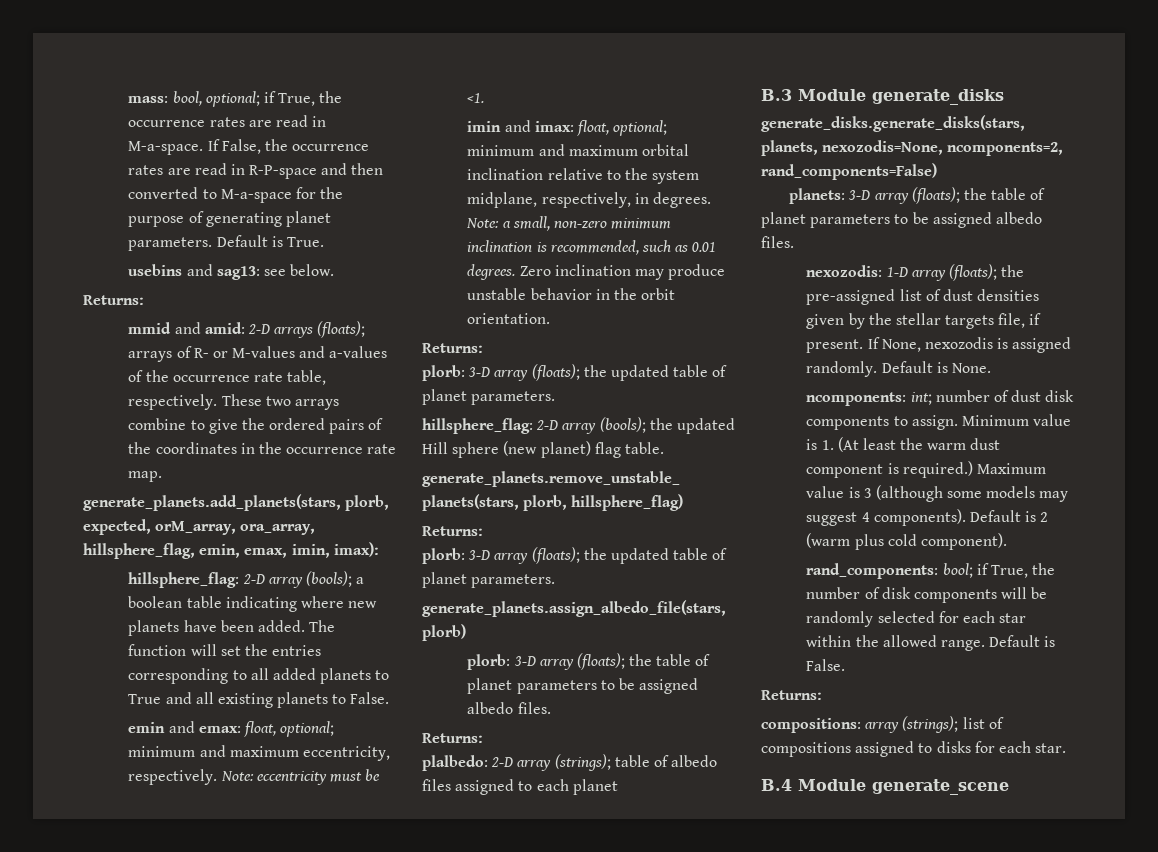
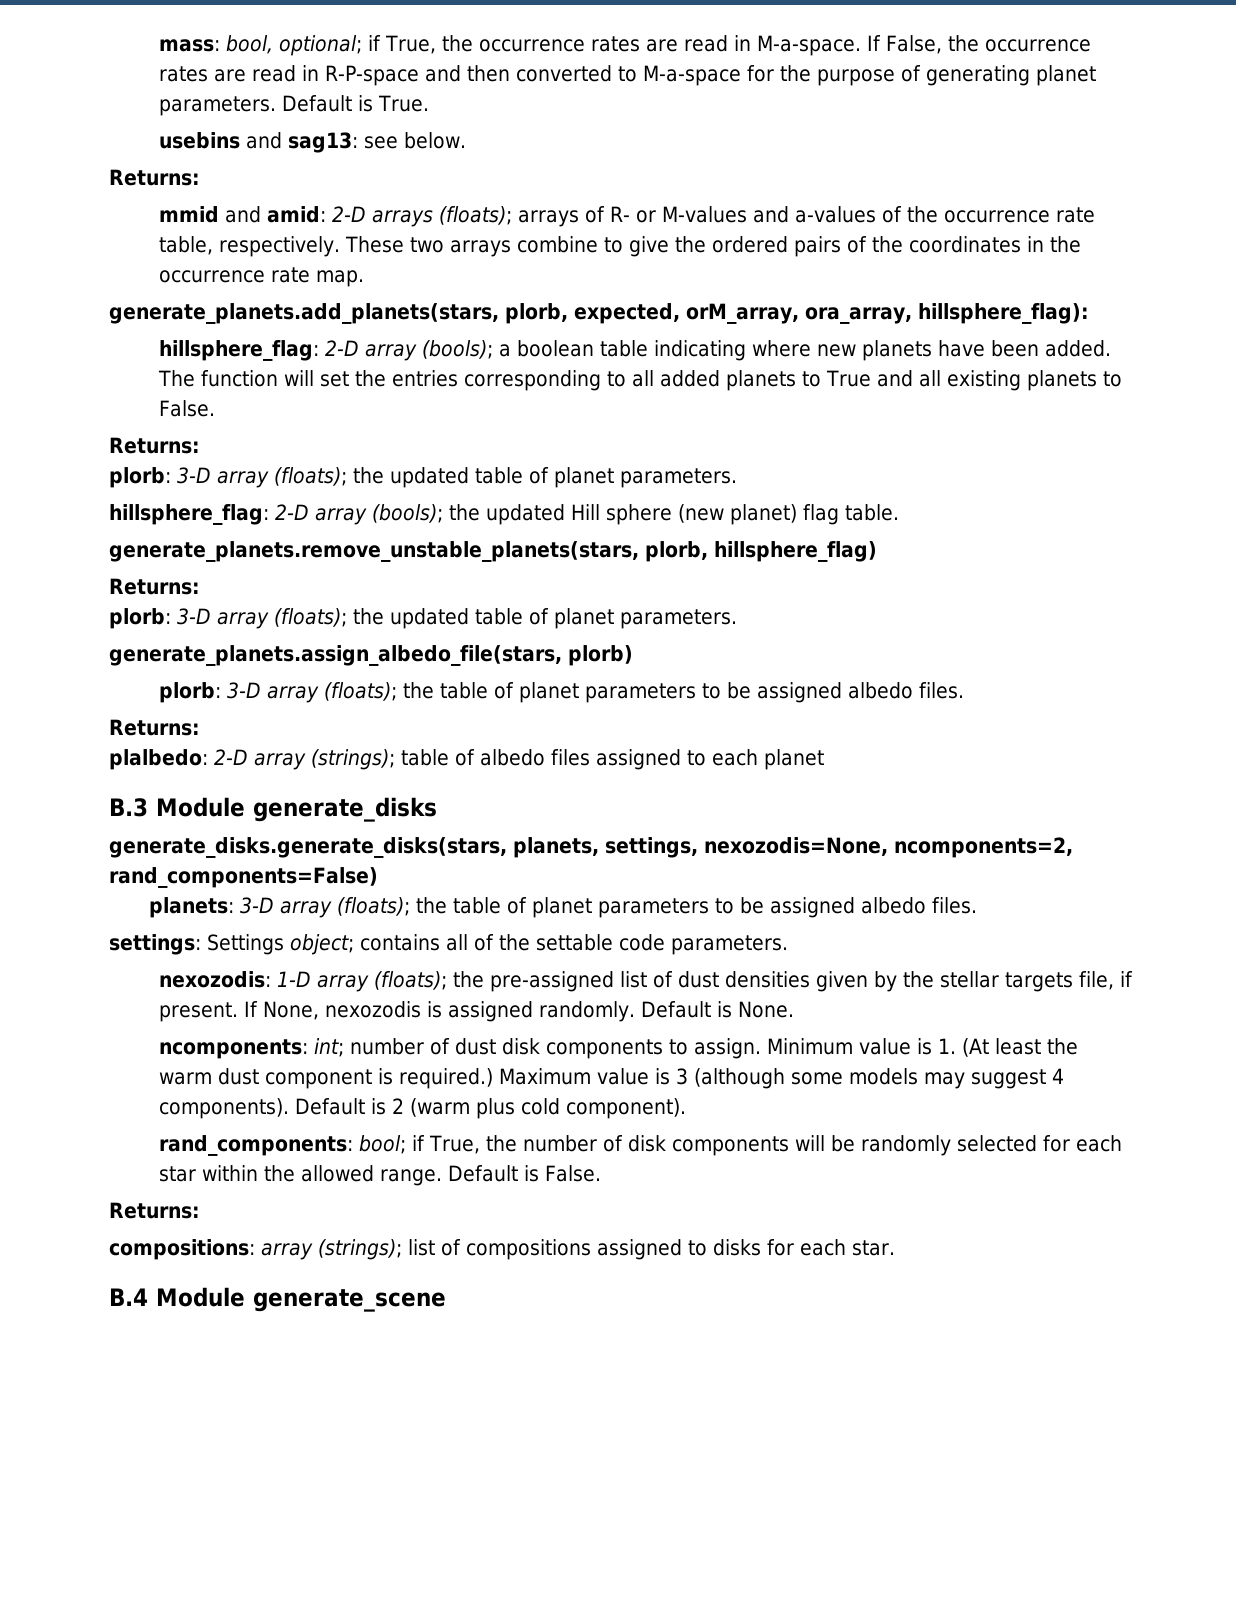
- generate_planets.add_planets(stars, plorb, expected, orM_array, ora_array, hillsphere_flag, emin, emax, imin, imax):
+ generate_planets.add_planets(stars, plorb, expected, orM_array, ora_array, hillsphere_flag):
- emin and emax: float, optional; minimum and maximum eccentricity, respectively. Note: eccentricity must be <1.
- imin and imax: float, optional; minimum and maximum orbital inclination relative to the system midplane, respectively, in degrees. Note: a small, non-zero minimum inclination is recommended, such as 0.01 degrees. Zero inclination may produce unstable behavior in the orbit orientation.
- generate_disks.generate_disks(stars, planets, nexozodis=None, ncomponents=2, rand_components=False)
+ generate_disks.generate_disks(stars, planets, settings, nexozodis=None, ncomponents=2, rand_components=False)
+ settings: Settings object; contains all of the settable code parameters.

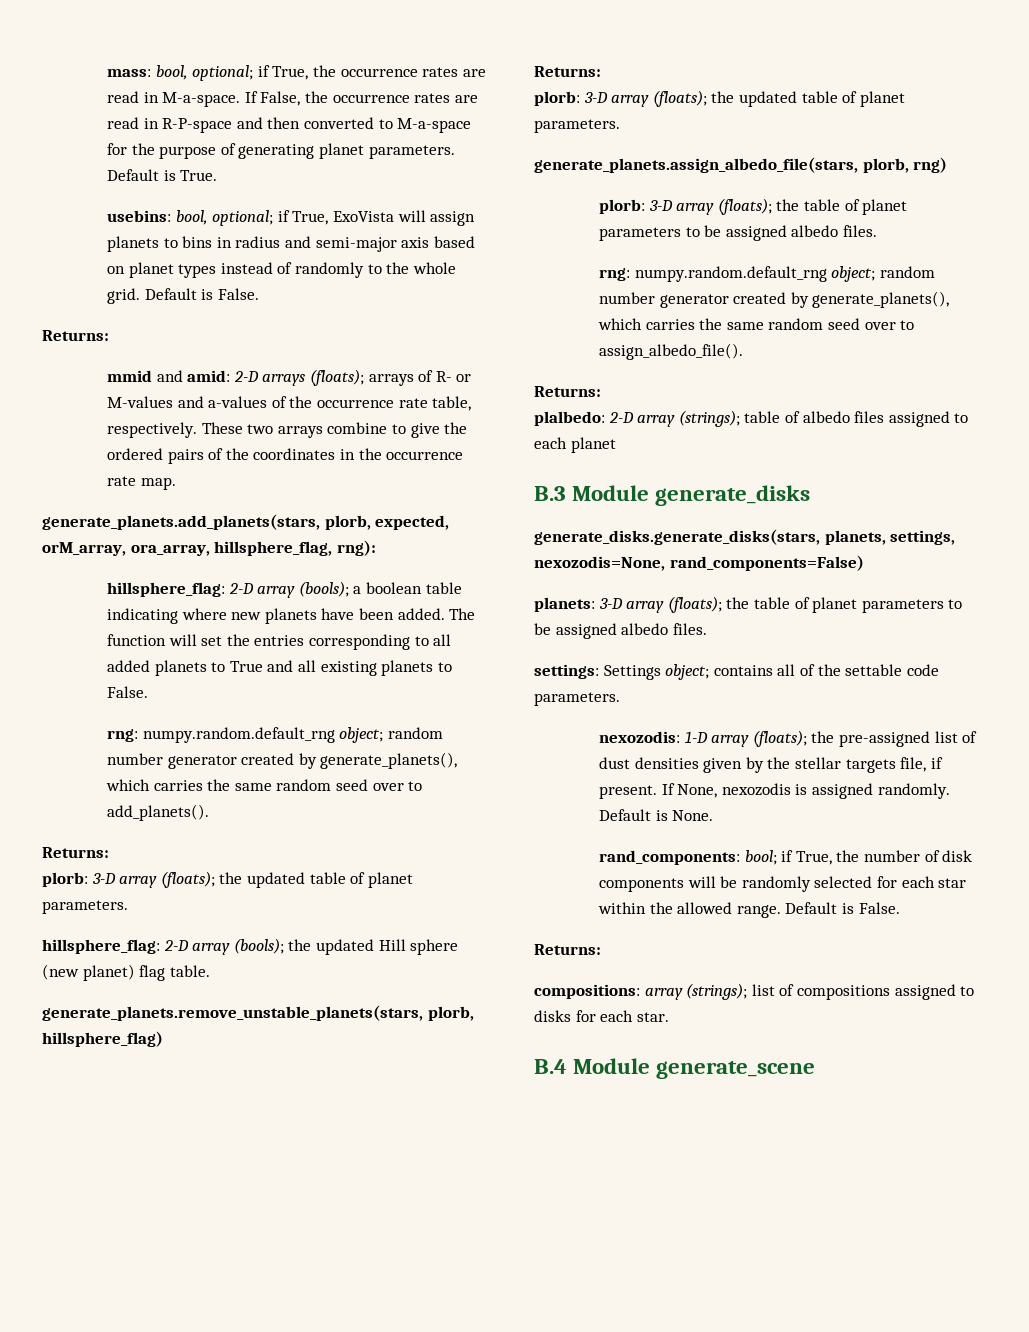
- usebins and sag13: see below.
+ usebins: bool, optional; if True, ExoVista will assign planets to bins in radius and semi-major axis based on planet types instead of randomly to the whole grid. Default is False.
- generate_planets.add_planets(stars, plorb, expected, orM_array, ora_array, hillsphere_flag):
+ generate_planets.add_planets(stars, plorb, expected, orM_array, ora_array, hillsphere_flag, rng):
+ rng: numpy.random.default_rng object; random number generator created by generate_planets(), which carries the same random seed over to add_planets().
- generate_planets.assign_albedo_file(stars, plorb)
+ generate_planets.assign_albedo_file(stars, plorb, rng)
+ rng: numpy.random.default_rng object; random number generator created by generate_planets(), which carries the same random seed over to assign_albedo_file().
- generate_disks.generate_disks(stars, planets, settings, nexozodis=None, ncomponents=2, rand_components=False)
+ generate_disks.generate_disks(stars, planets, settings, nexozodis=None, rand_components=False)
- ncomponents: int; number of dust disk components to assign. Minimum value is 1. (At least the warm dust component is required.) Maximum value is 3 (although some models may suggest 4 components). Default is 2 (warm plus cold component).

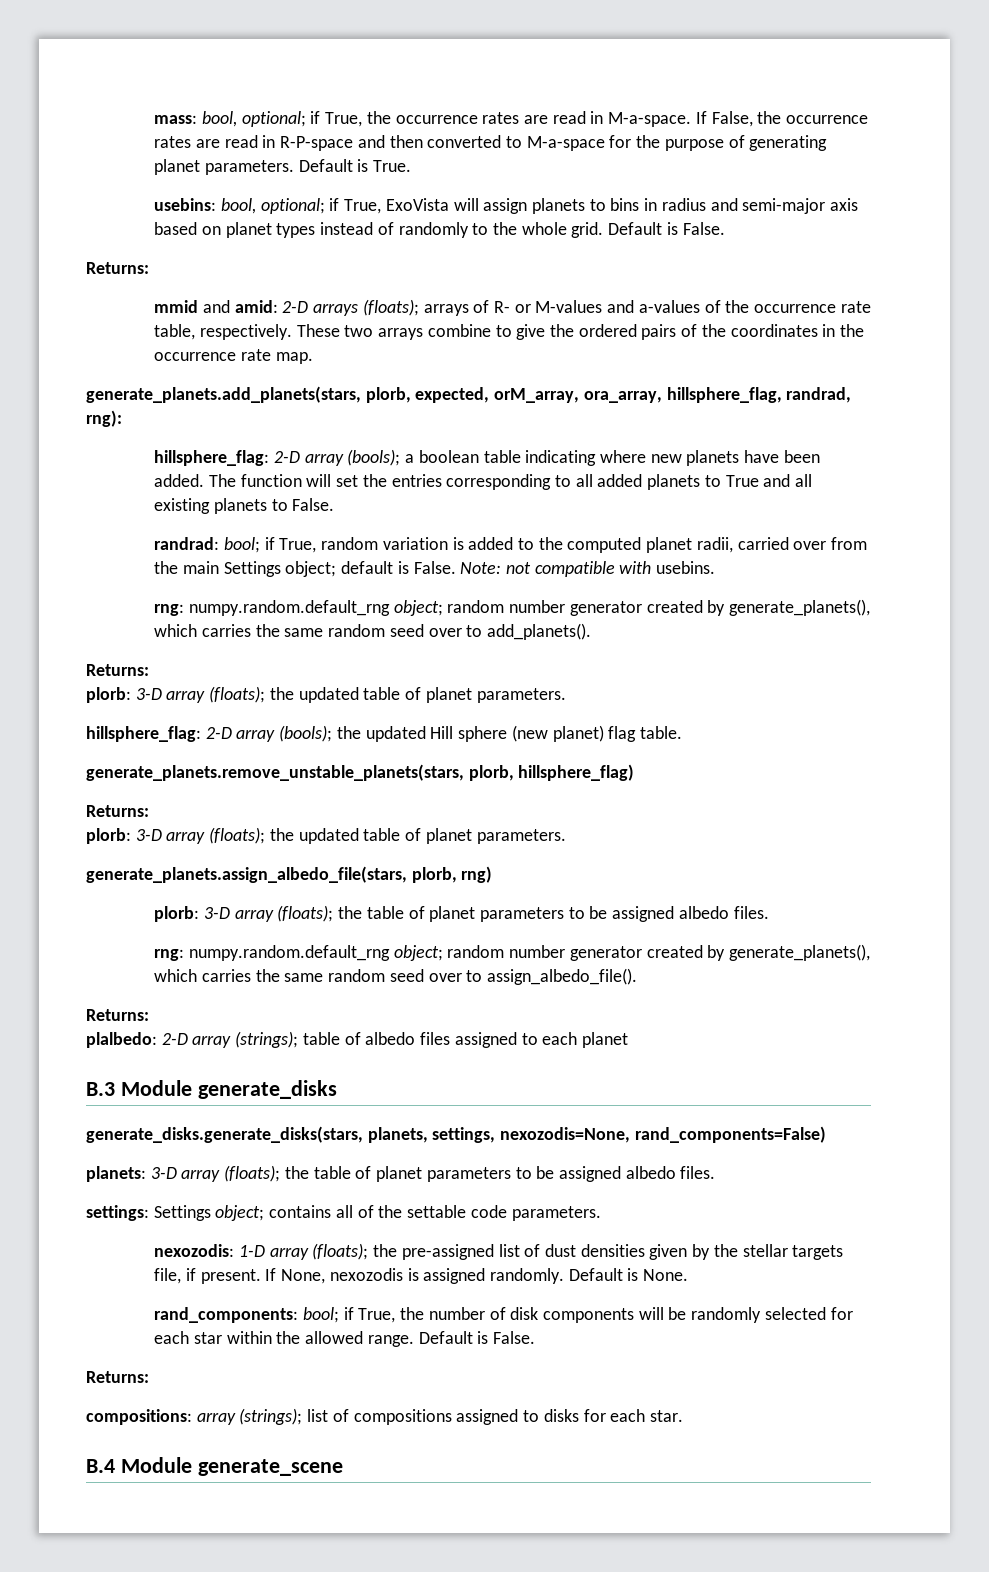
- generate_planets.add_planets(stars, plorb, expected, orM_array, ora_array, hillsphere_flag, rng):
+ generate_planets.add_planets(stars, plorb, expected, orM_array, ora_array, hillsphere_flag, randrad, rng):
+ randrad: bool; if True, random variation is added to the computed planet radii, carried over from the main Settings object; default is False. Note: not compatible with usebins.

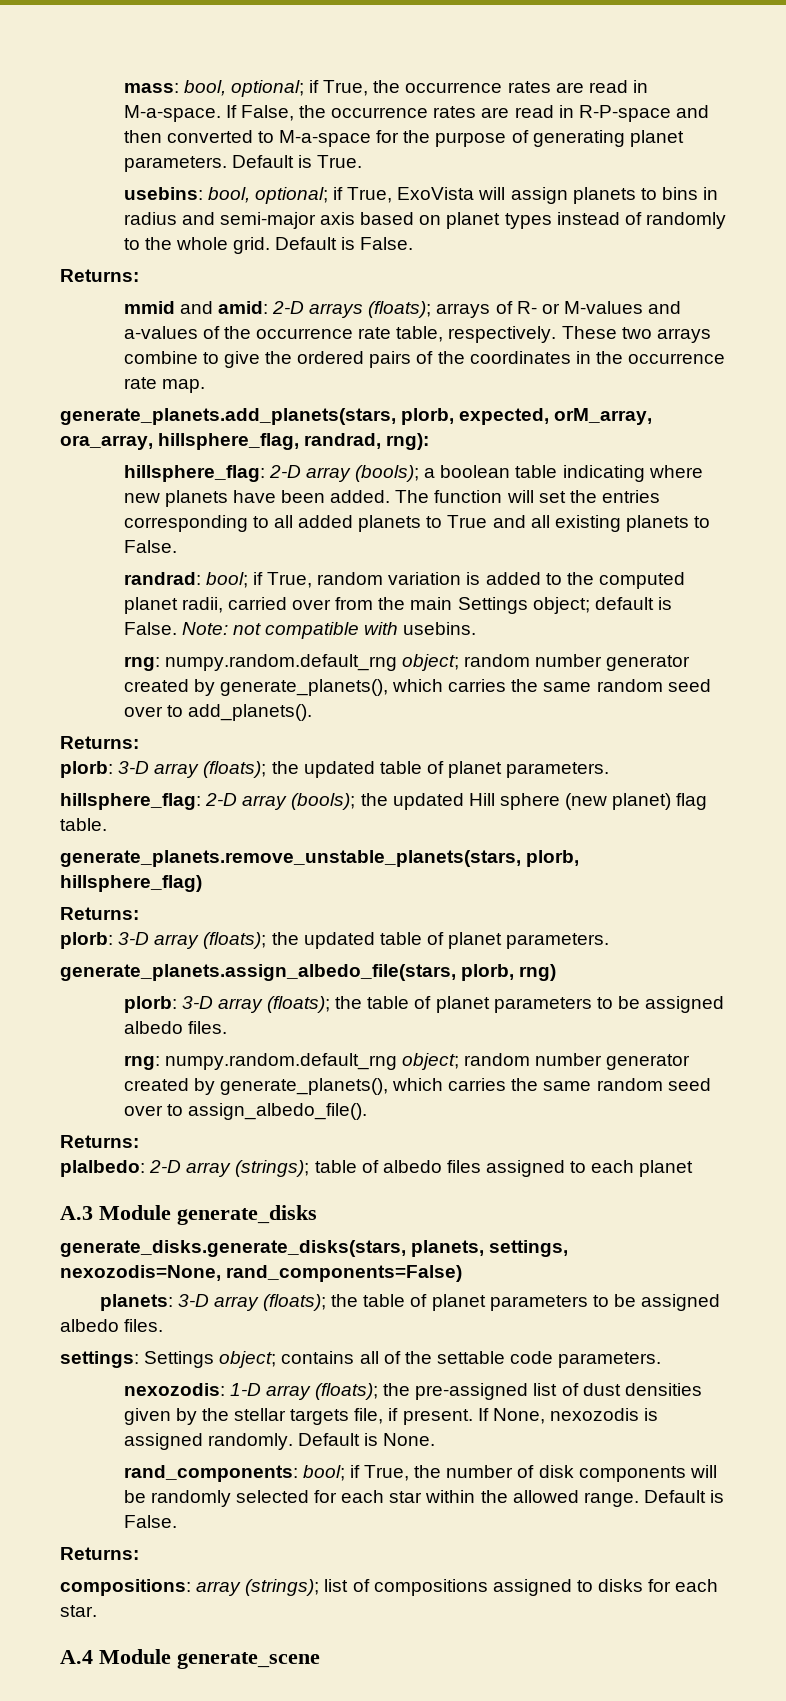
- B.3 Module generate_disks
+ A.3 Module generate_disks
- B.4 Module generate_scene
+ A.4 Module generate_scene

